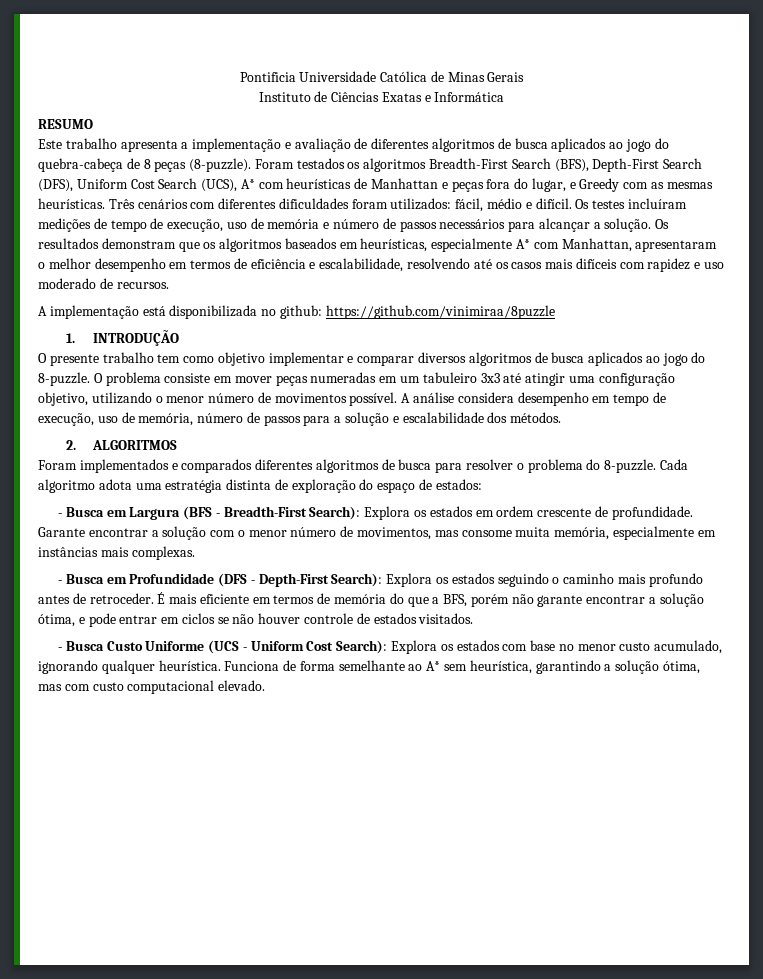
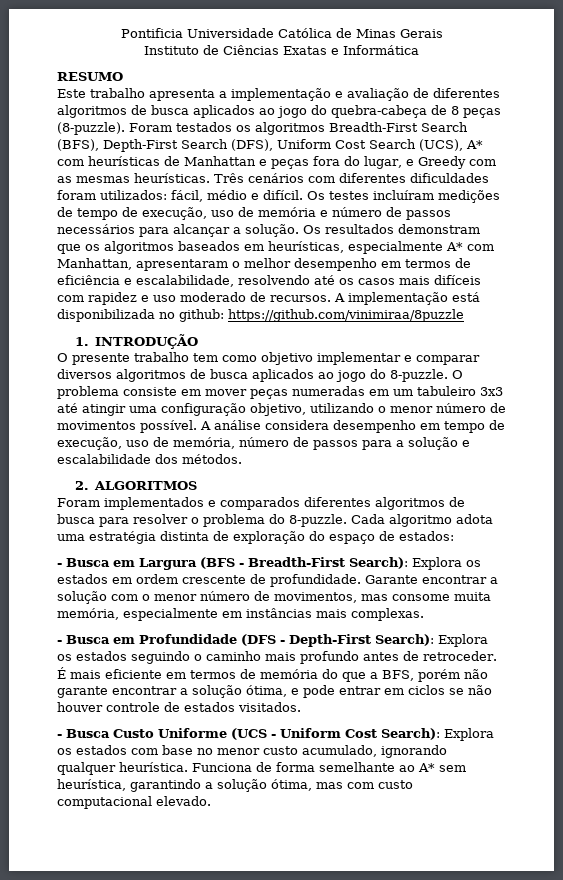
- Os resultados demonstram que os algoritmos baseados em heurísticas, especialmente A* com Manhattan, apresentaram o melhor desempenho em termos de eficiência e escalabilidade, resolvendo até os casos mais difíceis com rapidez e uso moderado de recursos.
- A implementação está disponibilizada no github: https://github.com/vinimiraa/8puzzle
+ Os resultados demonstram que os algoritmos baseados em heurísticas, especialmente A* com Manhattan, apresentaram o melhor desempenho em termos de eficiência e escalabilidade, resolvendo até os casos mais difíceis com rapidez e uso moderado de recursos. A implementação está disponibilizada no github: https://github.com/vinimiraa/8puzzle

